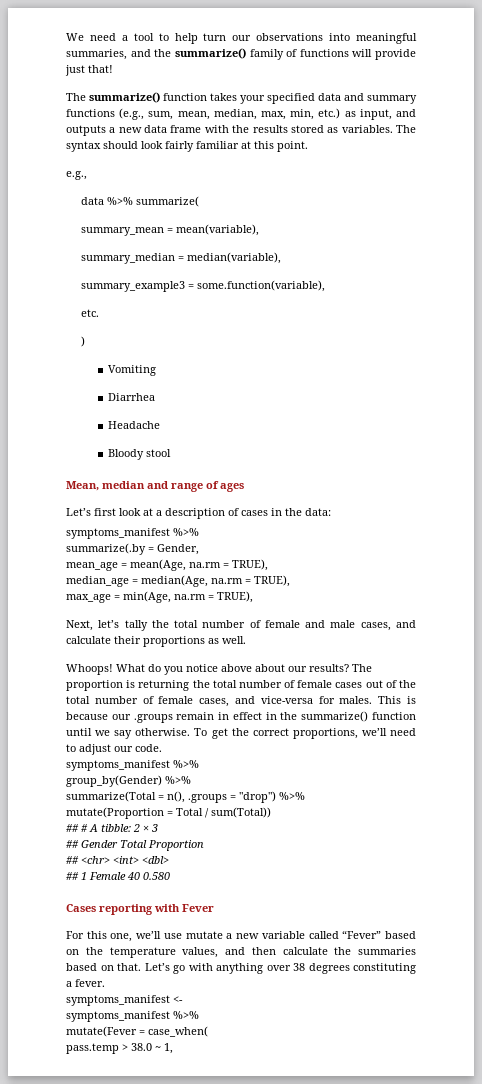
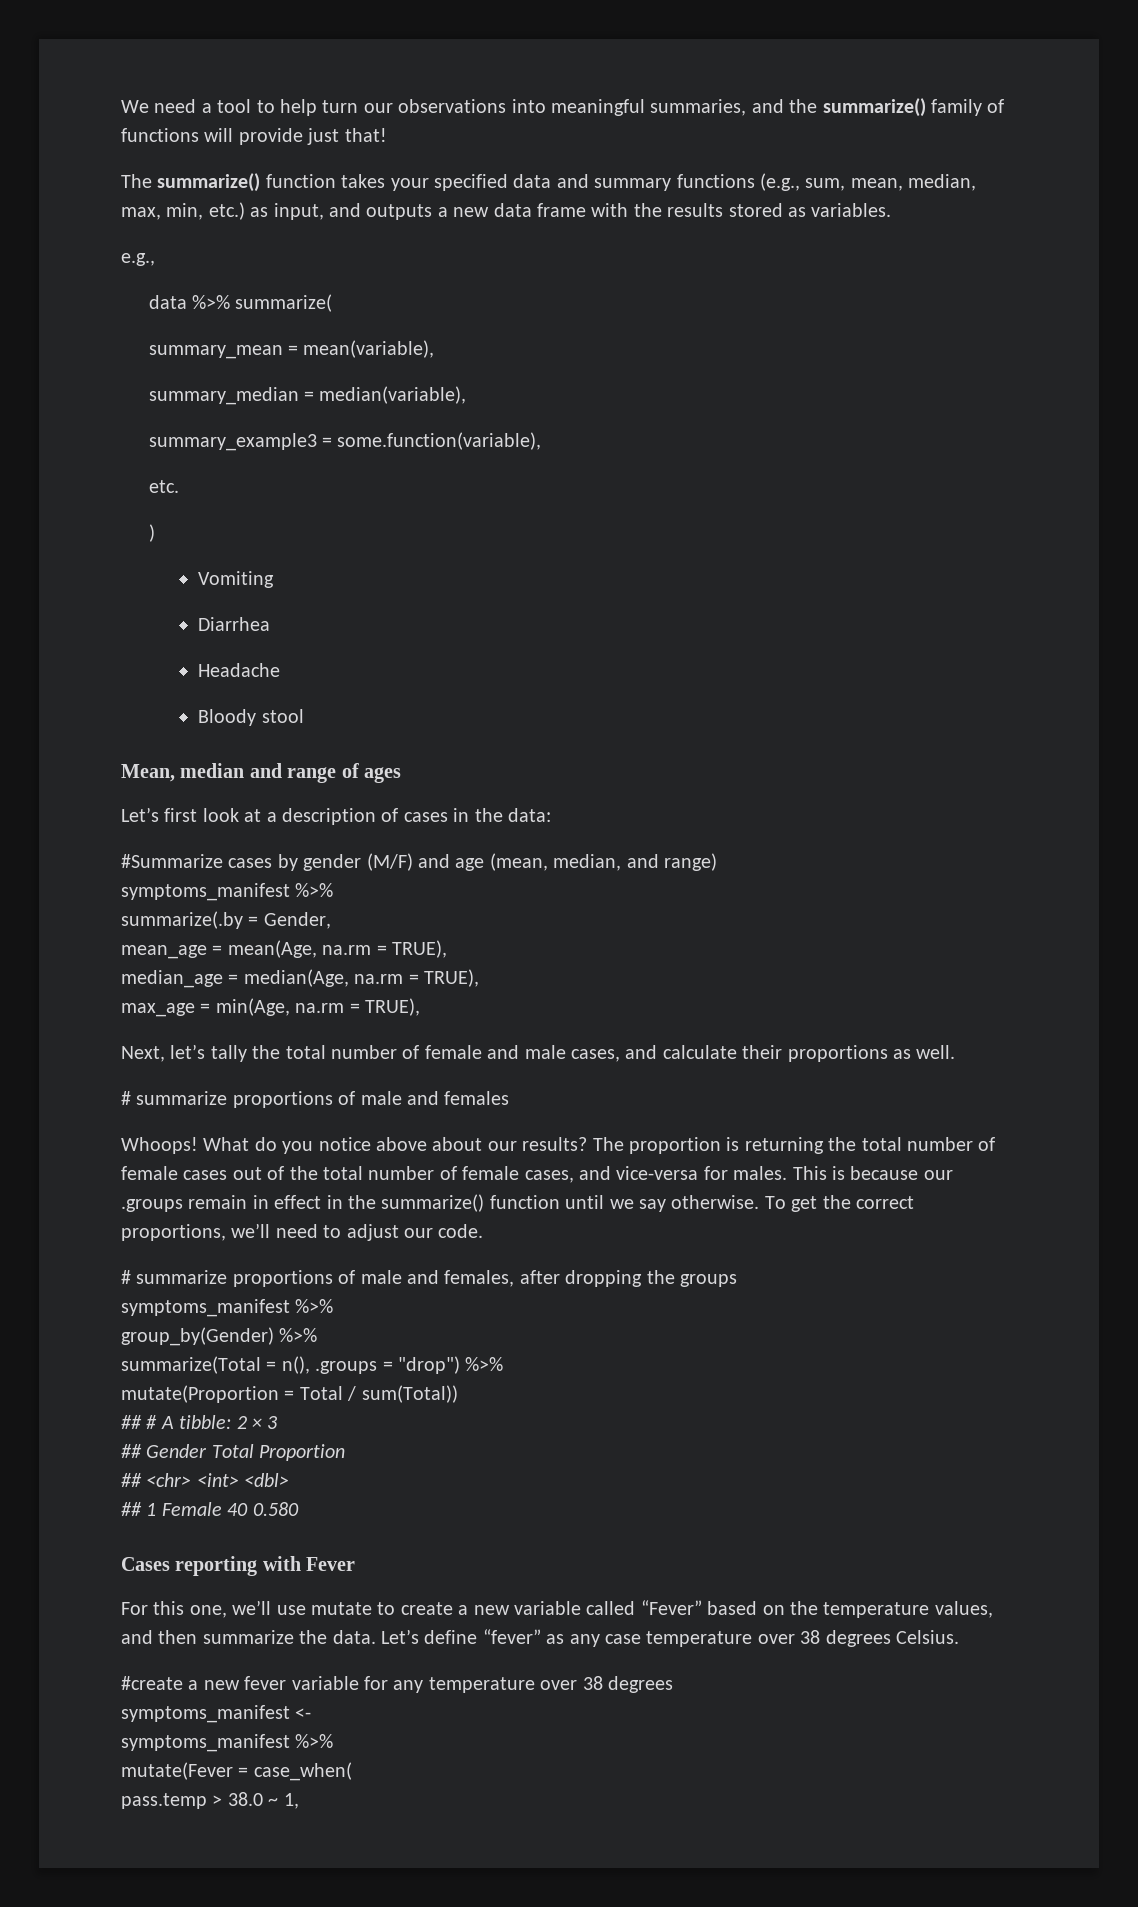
- The syntax should look fairly familiar at this point.
+ #Summarize cases by gender (M/F) and age (mean, median, and range)
+ # summarize proportions of male and females
+ # summarize proportions of male and females, after dropping the groups
- For this one, we’ll use mutate a new variable called “Fever” based on the temperature values, and then calculate the summaries based on that. Let’s go with anything over 38 degrees constituting a fever.
+ For this one, we’ll use mutate to create a new variable called “Fever” based on the temperature values, and then summarize the data. Let’s define “fever” as any case temperature over 38 degrees Celsius.
+ #create a new fever variable for any temperature over 38 degrees

